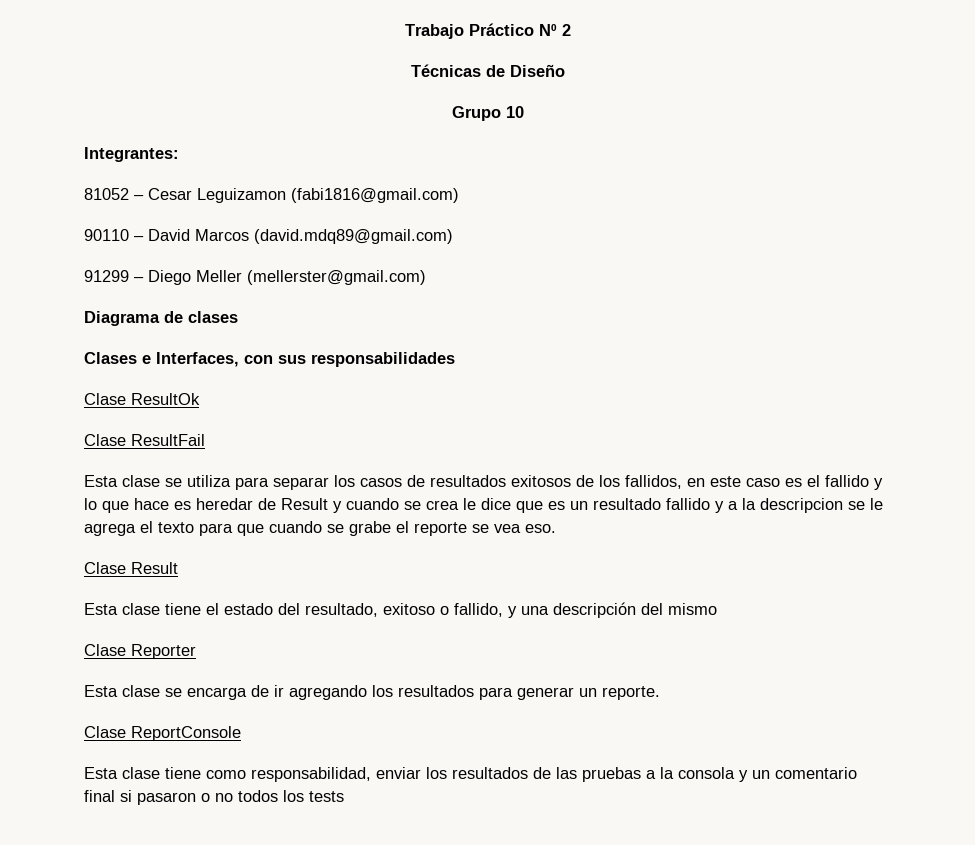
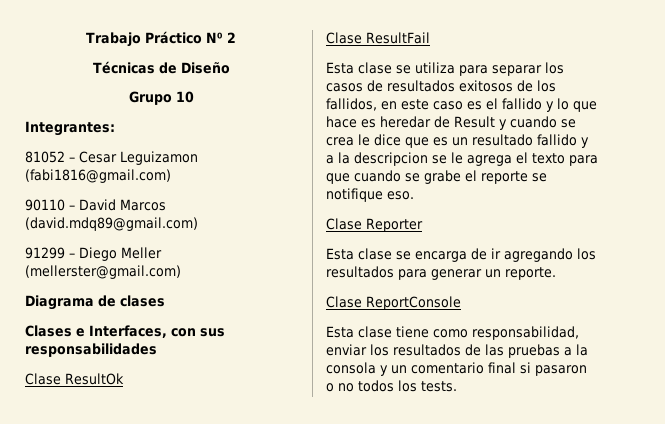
- Esta clase se utiliza para separar los casos de resultados exitosos de los fallidos, en este caso es el fallido y lo que hace es heredar de Result y cuando se crea le dice que es un resultado fallido y a la descripcion se le agrega el texto para que cuando se grabe el reporte se vea eso.
+ Esta clase se utiliza para separar los casos de resultados exitosos de los fallidos, en este caso es el fallido y lo que hace es heredar de Result y cuando se crea le dice que es un resultado fallido y a la descripcion se le agrega el texto para que cuando se grabe el reporte se notifique eso.
- Clase Result
- Esta clase tiene el estado del resultado, exitoso o fallido, y una descripción del mismo
- Esta clase tiene como responsabilidad, enviar los resultados de las pruebas a la consola y un comentario final si pasaron o no todos los tests
+ Esta clase tiene como responsabilidad, enviar los resultados de las pruebas a la consola y un comentario final si pasaron o no todos los tests.

